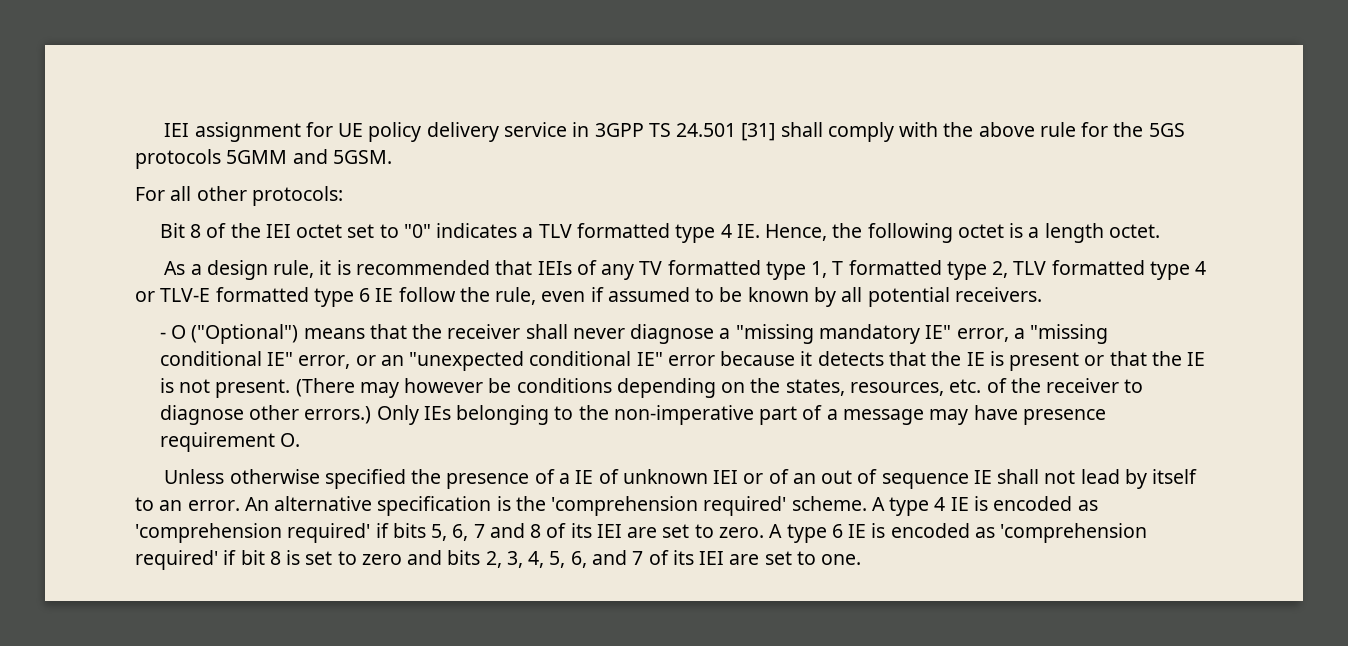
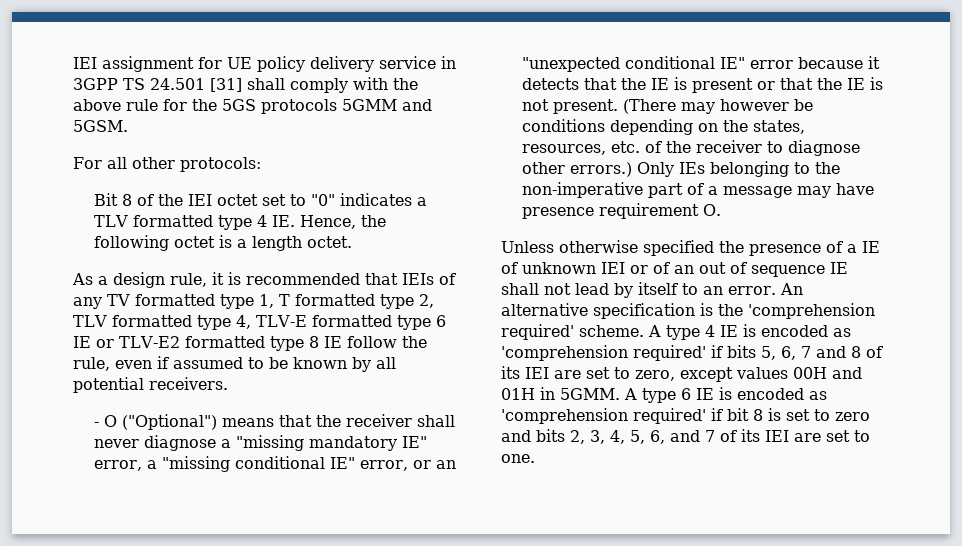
- As a design rule, it is recommended that IEIs of any TV formatted type 1, T formatted type 2, TLV formatted type 4 or TLV-E formatted type 6 IE follow the rule, even if assumed to be known by all potential receivers.
+ As a design rule, it is recommended that IEIs of any TV formatted type 1, T formatted type 2, TLV formatted type 4, TLV-E formatted type 6 IE or TLV-E2 formatted type 8 IE follow the rule, even if assumed to be known by all potential receivers.
- A type 4 IE is encoded as 'comprehension required' if bits 5, 6, 7 and 8 of its IEI are set to zero.
+ A type 4 IE is encoded as 'comprehension required' if bits 5, 6, 7 and 8 of its IEI are set to zero, except values 00H and 01H in 5GMM.

